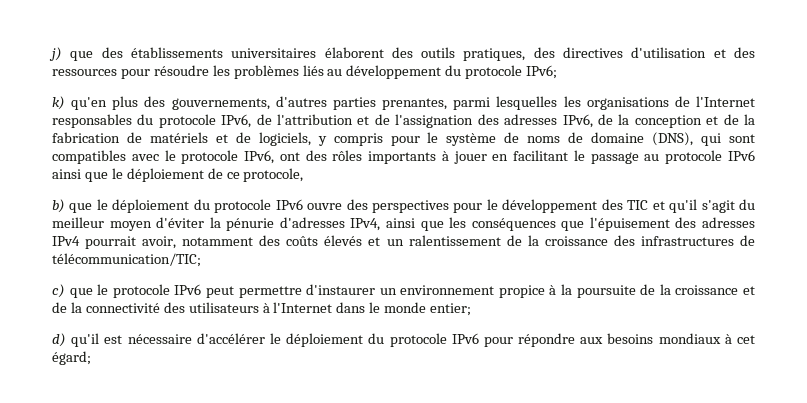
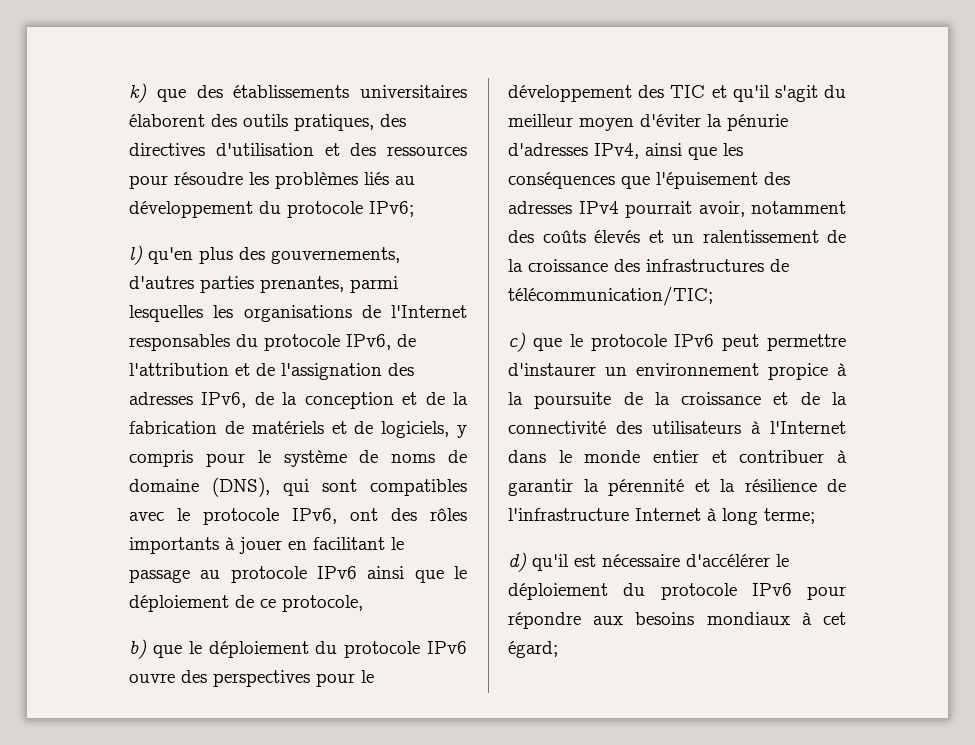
- j) que des établissements universitaires élaborent des outils pratiques, des directives d'utilisation et des ressources pour résoudre les problèmes liés au développement du protocole IPv6;
+ k) que des établissements universitaires élaborent des outils pratiques, des directives d'utilisation et des ressources pour résoudre les problèmes liés au développement du protocole IPv6;
- k) qu'en plus des gouvernements, d'autres parties prenantes, parmi lesquelles les organisations de l'Internet responsables du protocole IPv6, de l'attribution et de l'assignation des adresses IPv6, de la conception et de la fabrication de matériels et de logiciels, y compris pour le système de noms de domaine (DNS), qui sont compatibles avec le protocole IPv6, ont des rôles importants à jouer en facilitant le passage au protocole IPv6 ainsi que le déploiement de ce protocole,
+ l) qu'en plus des gouvernements, d'autres parties prenantes, parmi lesquelles les organisations de l'Internet responsables du protocole IPv6, de l'attribution et de l'assignation des adresses IPv6, de la conception et de la fabrication de matériels et de logiciels, y compris pour le système de noms de domaine (DNS), qui sont compatibles avec le protocole IPv6, ont des rôles importants à jouer en facilitant le passage au protocole IPv6 ainsi que le déploiement de ce protocole,
- c) que le protocole IPv6 peut permettre d'instaurer un environnement propice à la poursuite de la croissance et de la connectivité des utilisateurs à l'Internet dans le monde entier;
+ c) que le protocole IPv6 peut permettre d'instaurer un environnement propice à la poursuite de la croissance et de la connectivité des utilisateurs à l'Internet dans le monde entier et contribuer à garantir la pérennité et la résilience de l'infrastructure Internet à long terme;

